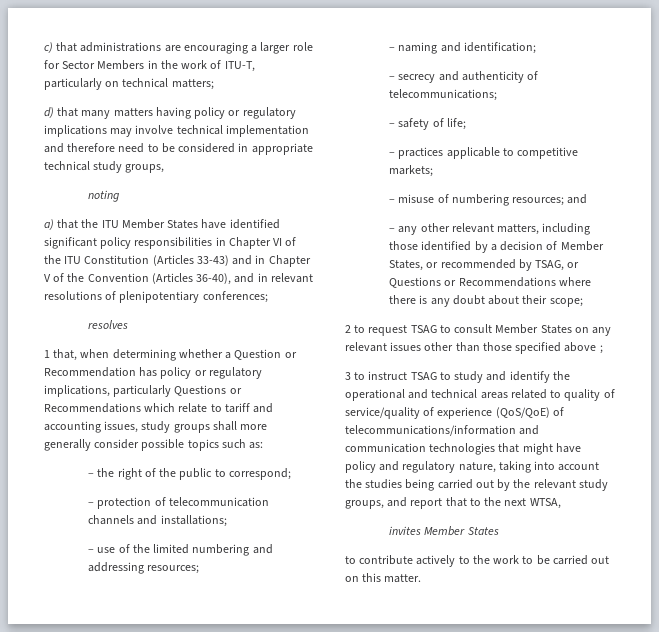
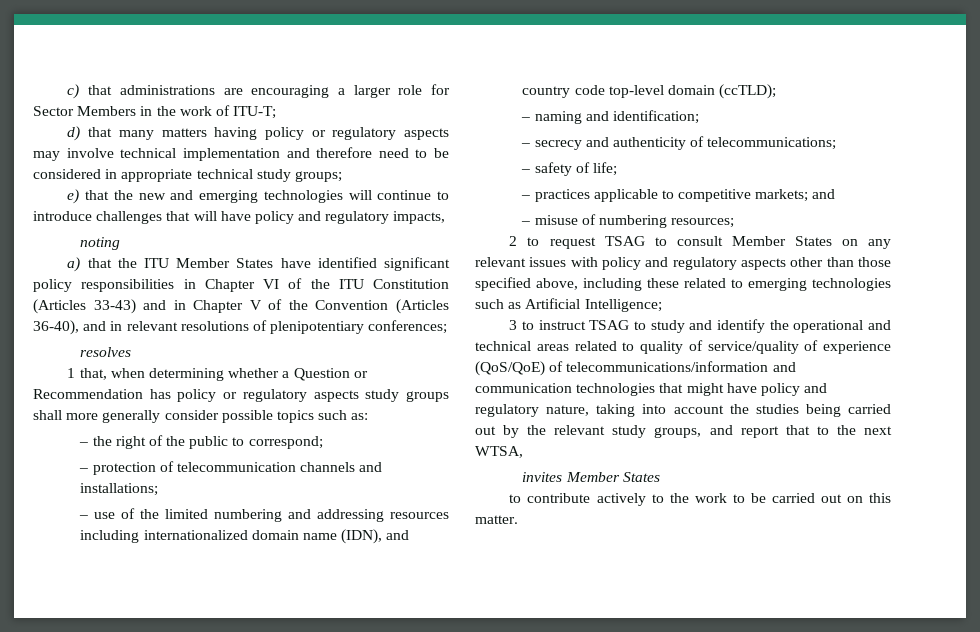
- c) that administrations are encouraging a larger role for Sector Members in the work of ITU-T, particularly on technical matters;
+ c) that administrations are encouraging a larger role for Sector Members in the work of ITU-T;
- d) that many matters having policy or regulatory implications may involve technical implementation and therefore need to be considered in appropriate technical study groups,
+ d) that many matters having policy or regulatory aspects may involve technical implementation and therefore need to be considered in appropriate technical study groups;
+ e) that the new and emerging technologies will continue to introduce challenges that will have policy and regulatory impacts,
- 1 that, when determining whether a Question or Recommendation has policy or regulatory implications, particularly Questions or Recommendations which relate to tariff and accounting issues, study groups shall more generally consider possible topics such as:
+ 1 that, when determining whether a Question or Recommendation has policy or regulatory aspects study groups shall more generally consider possible topics such as:
- – use of the limited numbering and addressing resources;
+ – use of the limited numbering and addressing resources including internationalized domain name (IDN), and country code top-level domain (ccTLD);
- – practices applicable to competitive markets;
+ – practices applicable to competitive markets; and
- – misuse of numbering resources; and
- – any other relevant matters, including those identified by a decision of Member States, or recommended by TSAG, or Questions or Recommendations where there is any doubt about their scope;
+ – misuse of numbering resources;
- 2 to request TSAG to consult Member States on any relevant issues other than those specified above ;
+ 2 to request TSAG to consult Member States on any relevant issues with policy and regulatory aspects other than those specified above, including these related to emerging technologies such as Artificial Intelligence;

